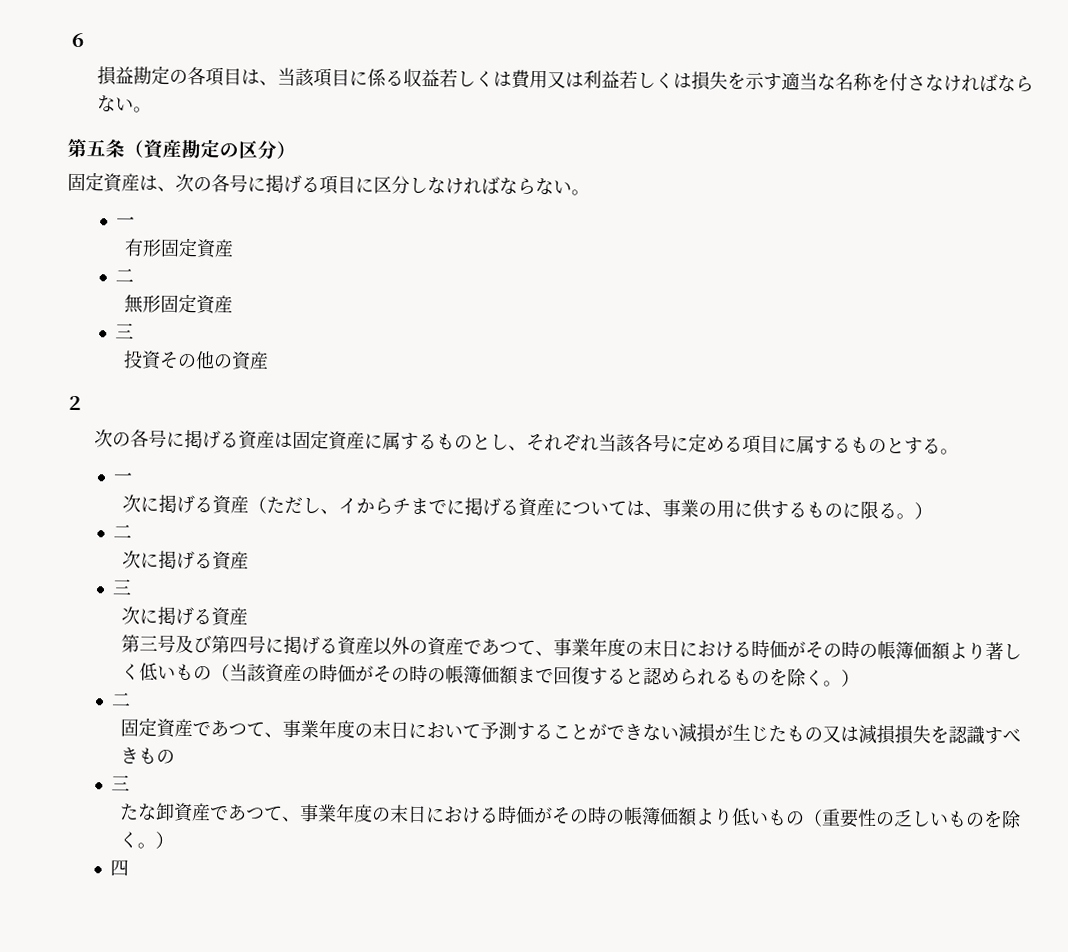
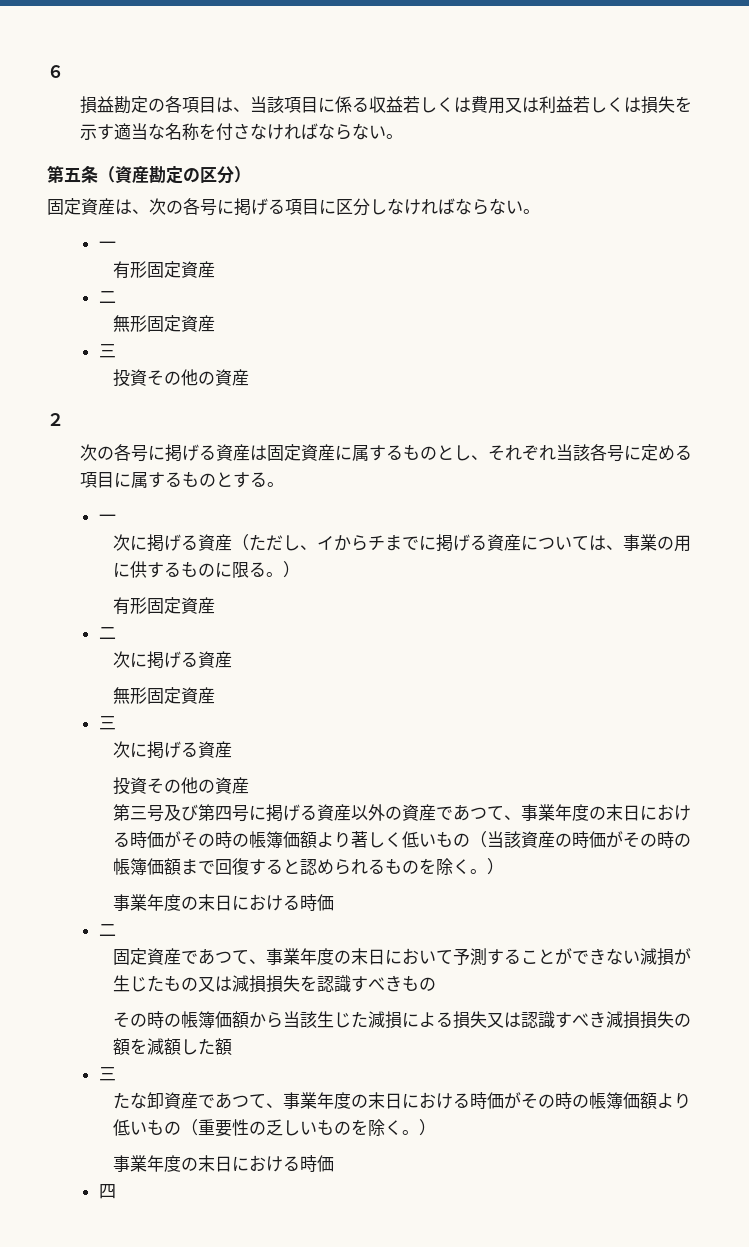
  次に掲げる資産（ただし、イからチまでに掲げる資産については、事業の用に供するものに限る。）
+ 有形固定資産
  二
  次に掲げる資産
+ 無形固定資産
  三
  次に掲げる資産
+ 投資その他の資産
  第三号及び第四号に掲げる資産以外の資産であつて、事業年度の末日における時価がその時の帳簿価額より著しく低いもの（当該資産の時価がその時の帳簿価額まで回復すると認められるものを除く。）
+ 事業年度の末日における時価
+ その時の帳簿価額から当該生じた減損による損失又は認識すべき減損損失の額を減額した額
  たな卸資産であつて、事業年度の末日における時価がその時の帳簿価額より低いもの（重要性の乏しいものを除く。）
+ 事業年度の末日における時価

